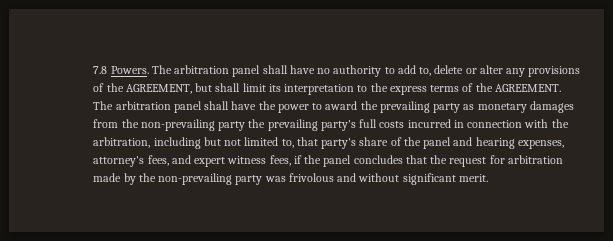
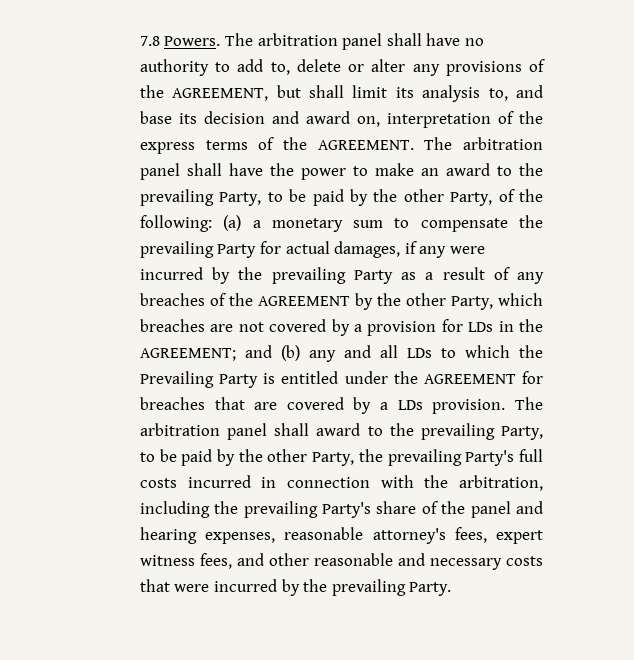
- The arbitration panel shall have no authority to add to, delete or alter any provisions of the AGREEMENT, but shall limit its interpretation to the express terms of the AGREEMENT.
+ The arbitration panel shall have no authority to add to, delete or alter any provisions of the AGREEMENT, but shall limit its analysis to, and base its decision and award on, interpretation of the express terms of the AGREEMENT.
- The arbitration panel shall have the power to award the prevailing party as monetary damages from the non-prevailing party the prevailing party's full costs incurred in connection with the arbitration, including but not limited to, that party's share of the panel and hearing expenses, attorney's fees, and expert witness fees, if the panel concludes that the request for arbitration made by the non-prevailing party was frivolous and without significant merit.
+ The arbitration panel shall have the power to make an award to the prevailing Party, to be paid by the other Party, of the following: (a) a monetary sum to compensate the prevailing Party for actual damages, if any were incurred by the prevailing Party as a result of any breaches of the AGREEMENT by the other Party, which breaches are not covered by a provision for LDs in the AGREEMENT; and (b) any and all LDs to which the Prevailing Party is entitled under the AGREEMENT for breaches that are covered by a LDs provision. The arbitration panel shall award to the prevailing Party, to be paid by the other Party, the prevailing Party's full costs incurred in connection with the arbitration, including the prevailing Party's share of the panel and hearing expenses, reasonable attorney's fees, expert witness fees, and other reasonable and necessary costs that were incurred by the prevailing Party.

